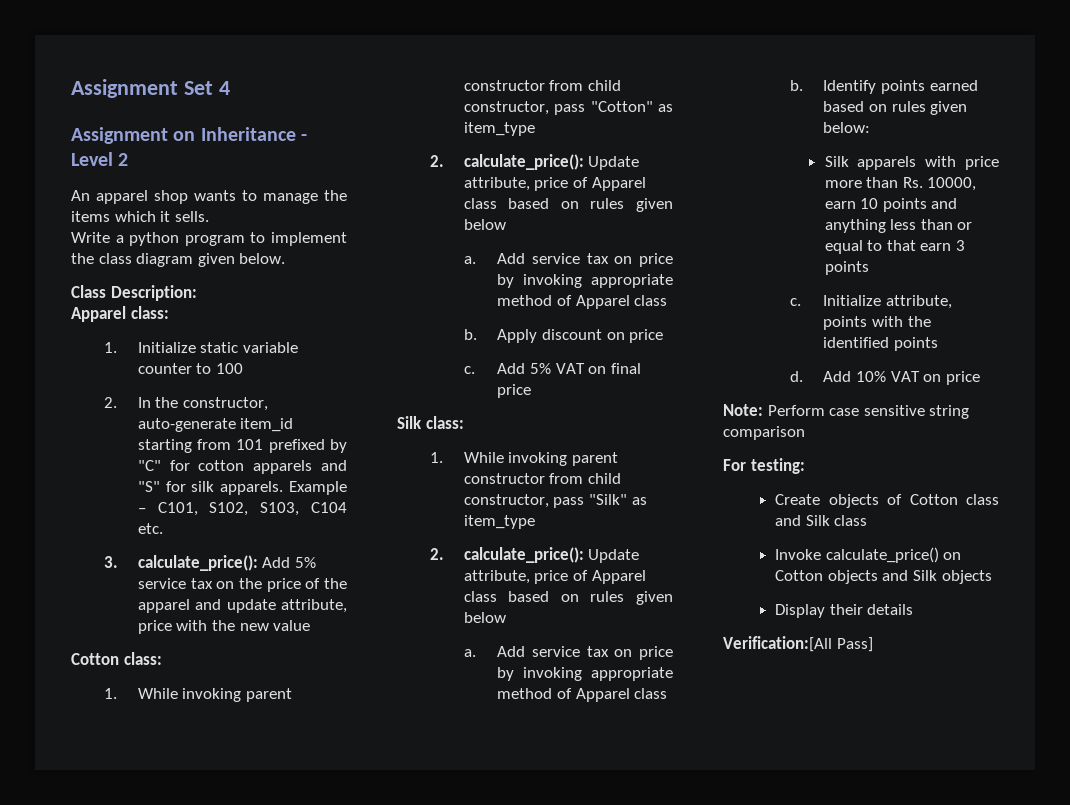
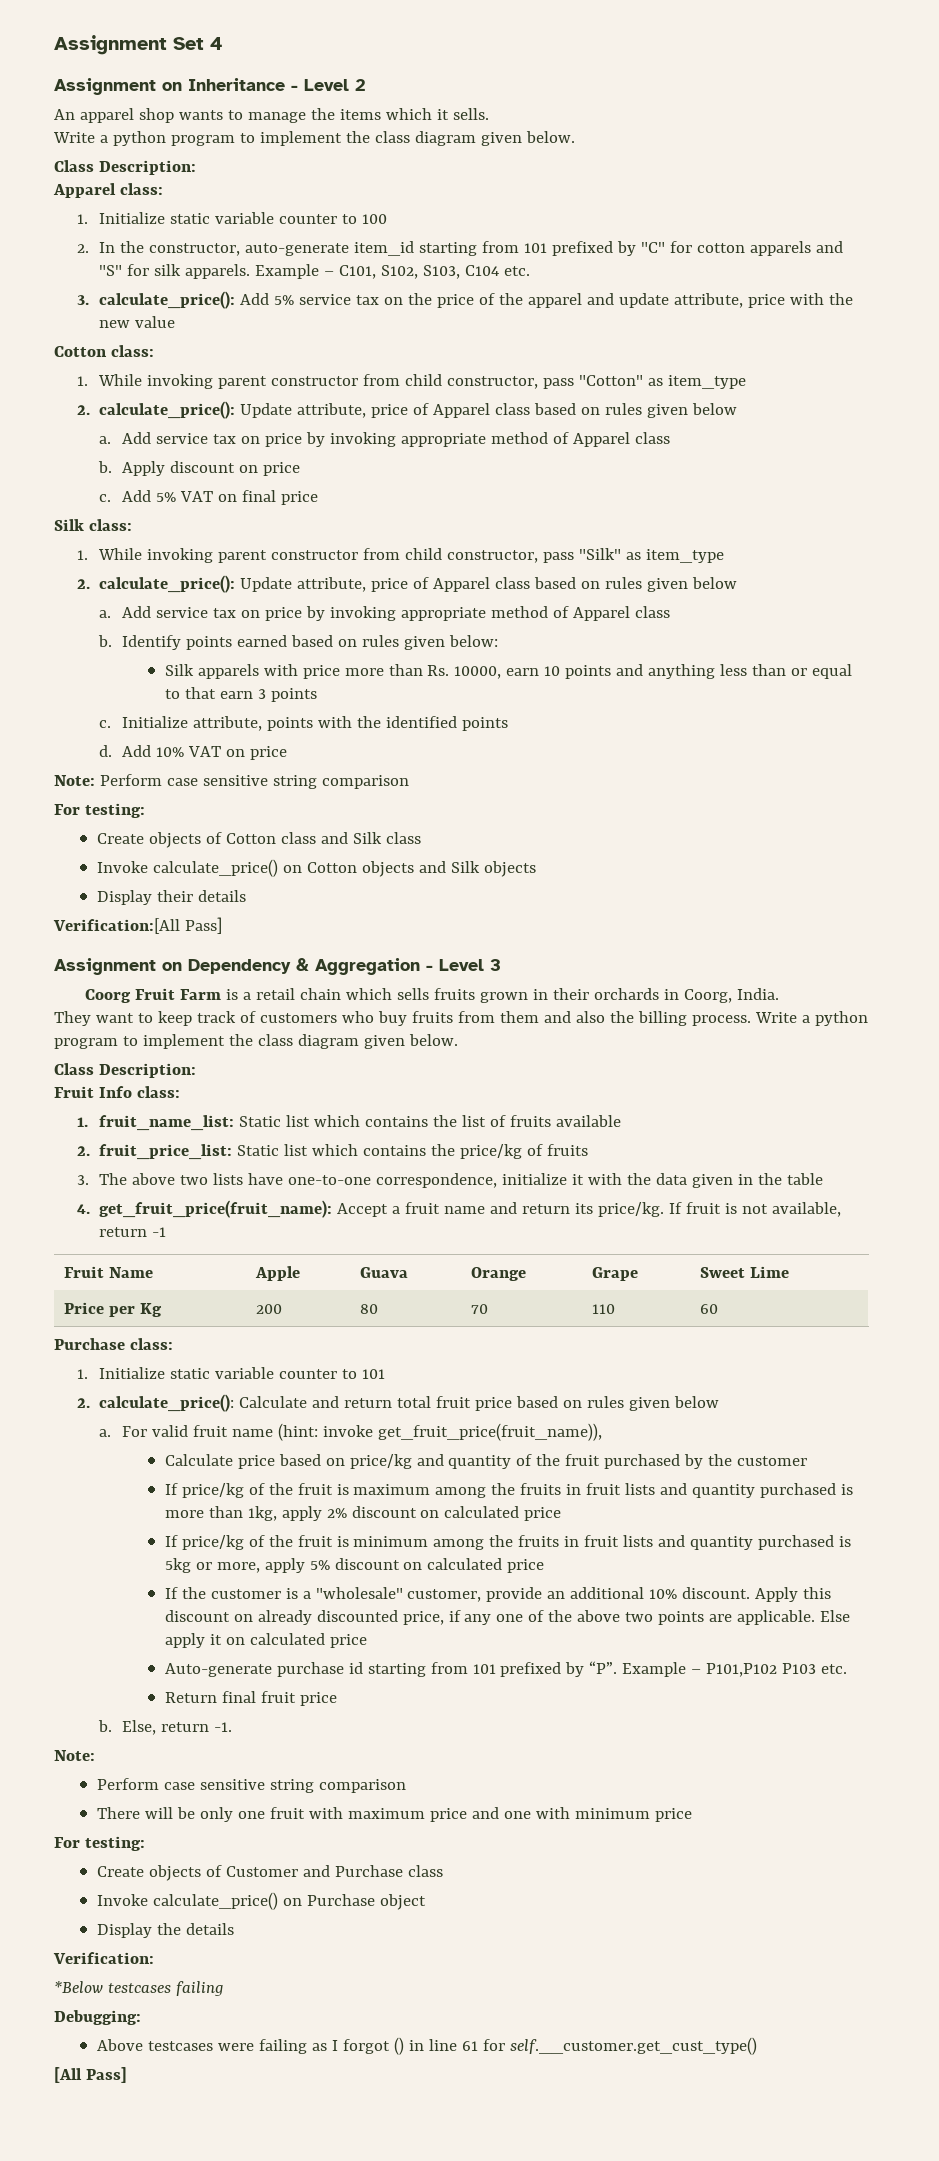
+ Assignment on Dependency & Aggregation - Level 3
+ Coorg Fruit Farm is a retail chain which sells fruits grown in their orchards in Coorg, India.
+ They want to keep track of customers who buy fruits from them and also the billing process. Write a python program to implement the class diagram given below.
+ Class Description:
+ Fruit Info class:
+ 1. fruit_name_list: Static list which contains the list of fruits available
+ 2. fruit_price_list: Static list which contains the price/kg of fruits
+ 3. The above two lists have one-to-one correspondence, initialize it with the data given in the table
+ 4. get_fruit_price(fruit_name): Accept a fruit name and return its price/kg. If fruit is not available, return -1
+ Fruit Name | Apple | Guava | Orange | Grape | Sweet Lime
+ Price per Kg | 200 | 80 | 70 | 110 | 60
+ Purchase class:
+ 1. Initialize static variable counter to 101
+ 2. calculate_price(): Calculate and return total fruit price based on rules given below
+ a. For valid fruit name (hint: invoke get_fruit_price(fruit_name)),
+ Calculate price based on price/kg and quantity of the fruit purchased by the customer
+ If price/kg of the fruit is maximum among the fruits in fruit lists and quantity purchased is more than 1kg, apply 2% discount on calculated price
+ If price/kg of the fruit is minimum among the fruits in fruit lists and quantity purchased is 5kg or more, apply 5% discount on calculated price
+ If the customer is a "wholesale" customer, provide an additional 10% discount. Apply this discount on already discounted price, if any one of the above two points are applicable. Else apply it on calculated price
+ Auto-generate purchase id starting from 101 prefixed by “P”. Example – P101,P102 P103 etc.
+ Return final fruit price
+ b. Else, return -1.
+ Note:
+ Perform case sensitive string comparison
+ There will be only one fruit with maximum price and one with minimum price
+ For testing:
+ Create objects of Customer and Purchase class
+ Invoke calculate_price() on Purchase object
+ Display the details
+ Verification:
+ *Below testcases failing
+ Debugging:
+ Above testcases were failing as I forgot () in line 61 for self.__customer.get_cust_type()
+ [All Pass]

